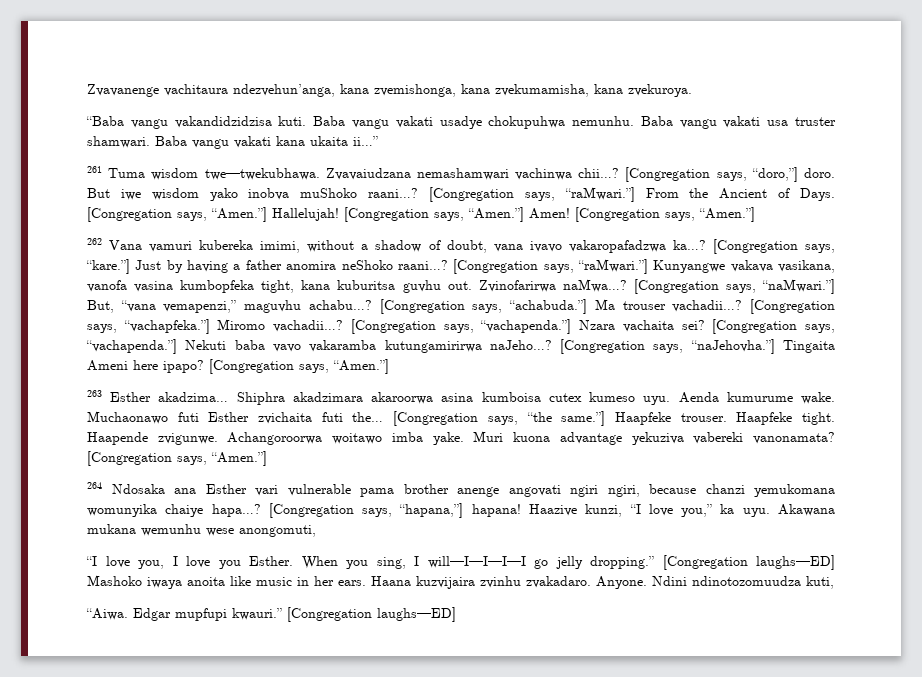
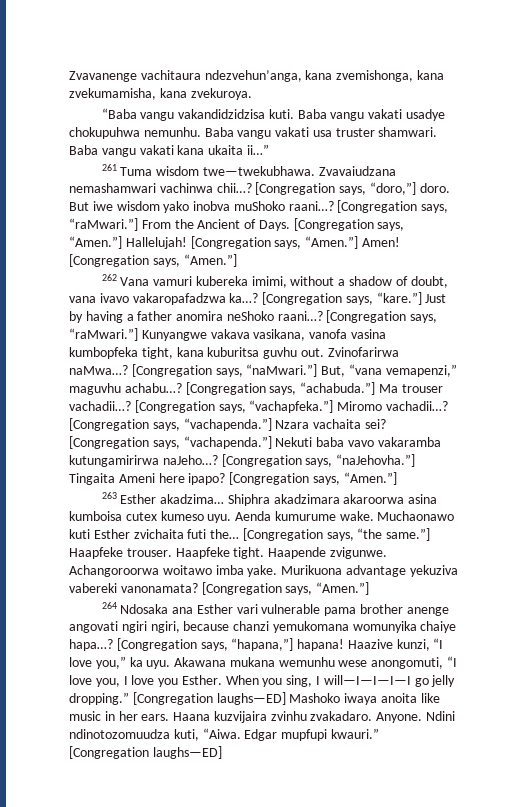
- Muchaonawo futi Esther zvichaita futi the…
+ Muchaonawo kuti Esther zvichaita futi the…
- Muri kuona advantage yekuziva vabereki vanonamata?
+ Murikuona advantage yekuziva vabereki vanonamata?
- Akawana mukana wemunhu wese anongomuti,
- “I love you, I love you Esther.
+ Akawana mukana wemunhu wese anongomuti, “I love you, I love you Esther.
- Ndini ndinotozomuudza kuti,
- “Aiwa.
+ Ndini ndinotozomuudza kuti, “Aiwa.

